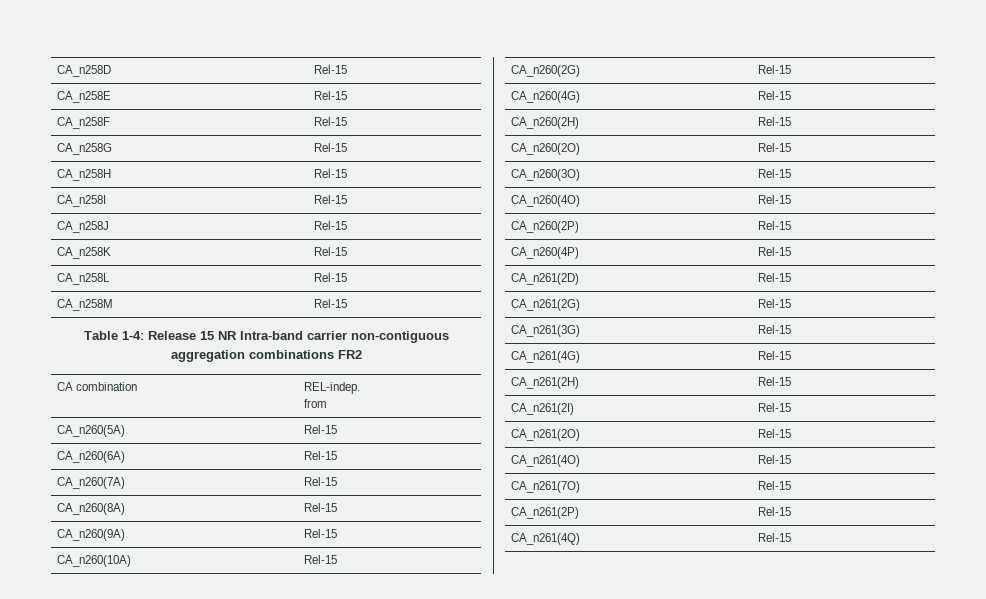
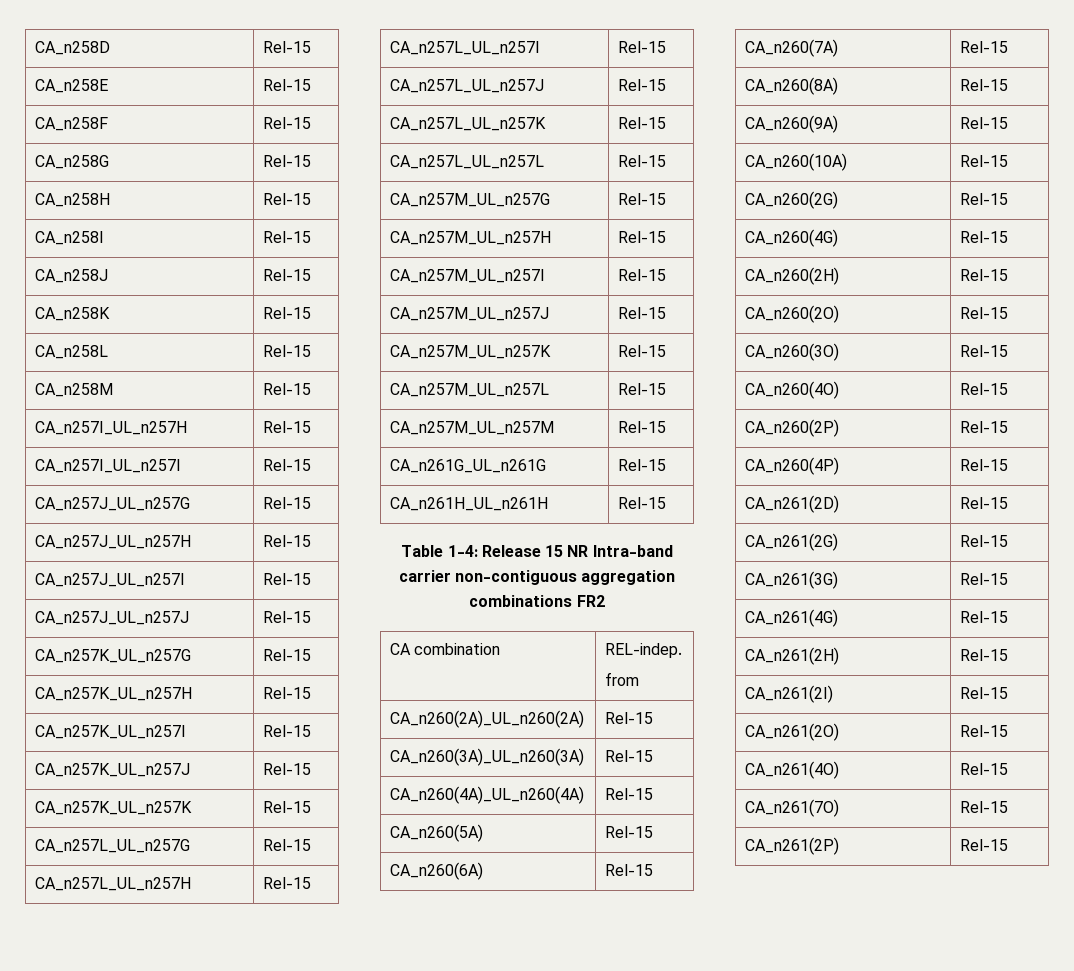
+ CA_n257I_UL_n257H | Rel-15
+ CA_n257I_UL_n257I | Rel-15
+ CA_n257J_UL_n257G | Rel-15
+ CA_n257J_UL_n257H | Rel-15
+ CA_n257J_UL_n257I | Rel-15
+ CA_n257J_UL_n257J | Rel-15
+ CA_n257K_UL_n257G | Rel-15
+ CA_n257K_UL_n257H | Rel-15
+ CA_n257K_UL_n257I | Rel-15
+ CA_n257K_UL_n257J | Rel-15
+ CA_n257K_UL_n257K | Rel-15
+ CA_n257L_UL_n257G | Rel-15
+ CA_n257L_UL_n257H | Rel-15
+ CA_n257L_UL_n257I | Rel-15
+ CA_n257L_UL_n257J | Rel-15
+ CA_n257L_UL_n257K | Rel-15
+ CA_n257L_UL_n257L | Rel-15
+ CA_n257M_UL_n257G | Rel-15
+ CA_n257M_UL_n257H | Rel-15
+ CA_n257M_UL_n257I | Rel-15
+ CA_n257M_UL_n257J | Rel-15
+ CA_n257M_UL_n257K | Rel-15
+ CA_n257M_UL_n257L | Rel-15
+ CA_n257M_UL_n257M | Rel-15
+ CA_n261G_UL_n261G | Rel-15
+ CA_n261H_UL_n261H | Rel-15
+ CA_n260(2A)_UL_n260(2A) | Rel-15
+ CA_n260(3A)_UL_n260(3A) | Rel-15
+ CA_n260(4A)_UL_n260(4A) | Rel-15
- CA_n261(4Q) | Rel-15

